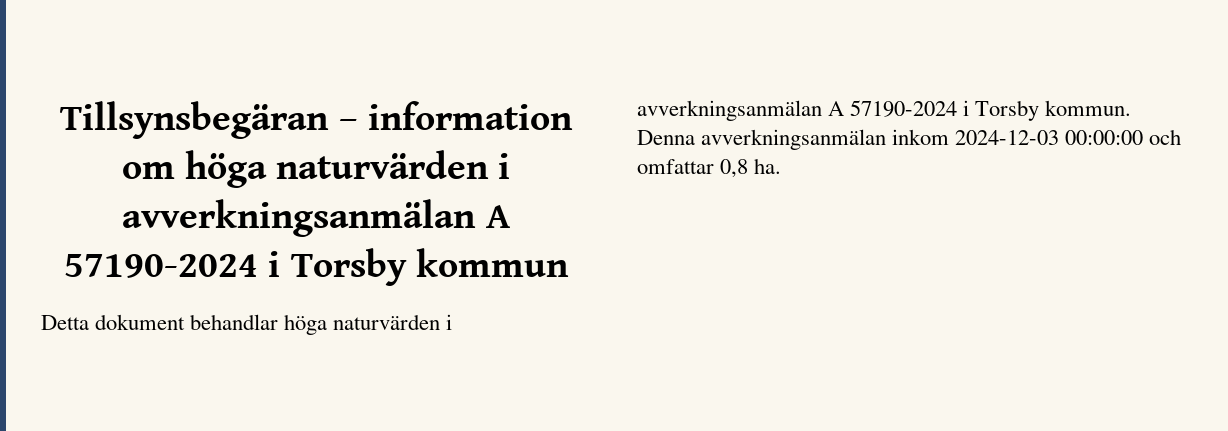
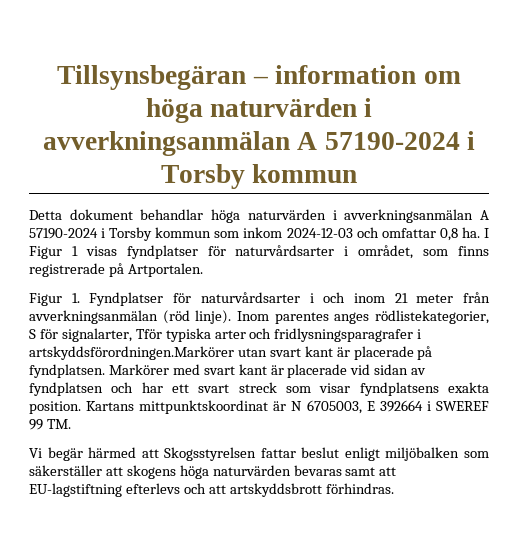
- Detta dokument behandlar höga naturvärden i avverkningsanmälan A 57190-2024 i Torsby kommun. Denna avverkningsanmälan inkom 2024-12-03 00:00:00 och omfattar 0,8 ha.
+ Detta dokument behandlar höga naturvärden i avverkningsanmälan A 57190-2024 i Torsby kommun som inkom 2024-12-03 och omfattar 0,8 ha.
+ I Figur 1 visas fyndplatser för naturvårdsarter i området, som finns registrerade på Artportalen.
+ Figur 1. Fyndplatser för naturvårdsarter i och inom 21 meter från avverkningsanmälan (röd linje). Inom parentes anges rödlistekategorier, S för signalarter, Tför typiska arter och fridlysningsparagrafer i artskyddsförordningen.Markörer utan svart kant är placerade på fyndplatsen. Markörer med svart kant är placerade vid sidan av fyndplatsen och har ett svart streck som visar fyndplatsens exakta position. Kartans mittpunktskoordinat är N 6705003, E 392664 i SWEREF 99 TM.
+ Vi begär härmed att Skogsstyrelsen fattar beslut enligt miljöbalken som säkerställer att skogens höga naturvärden bevaras samt att EU-lagstiftning efterlevs och att artskyddsbrott förhindras.

